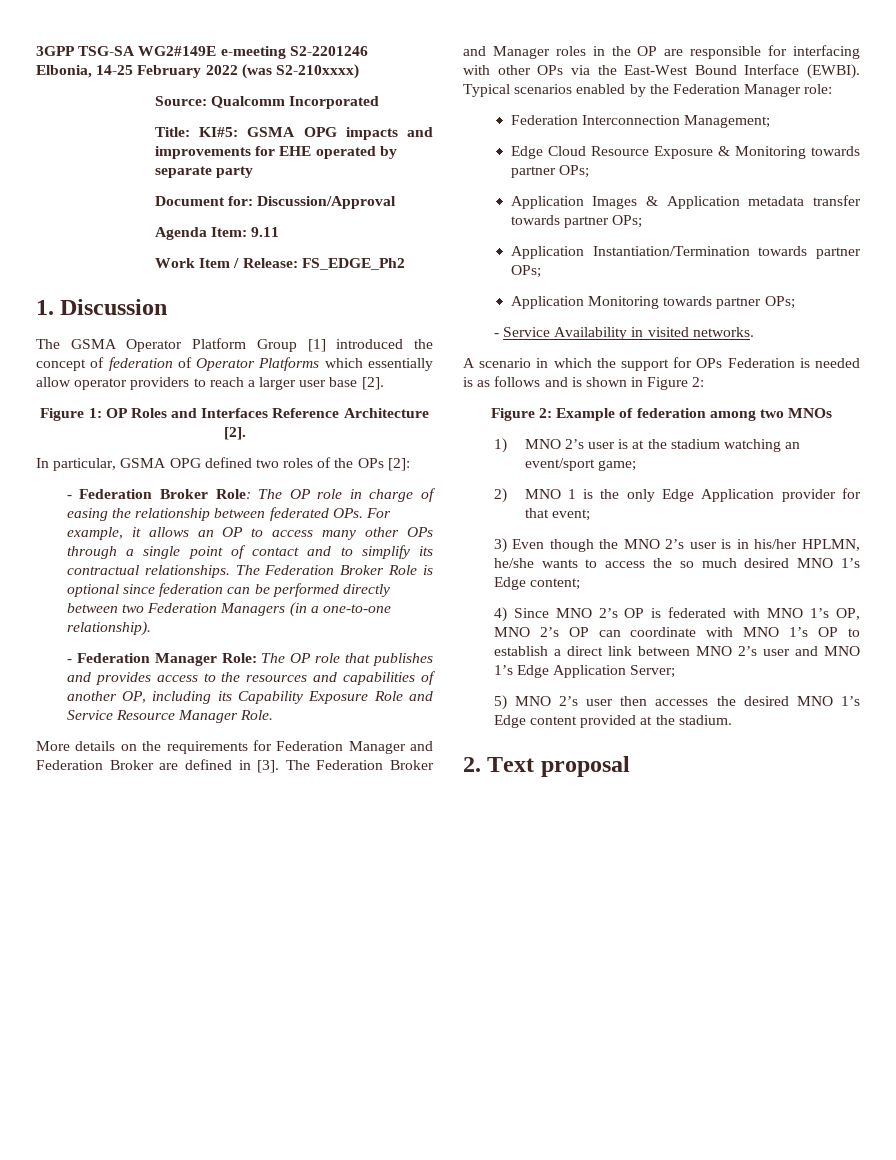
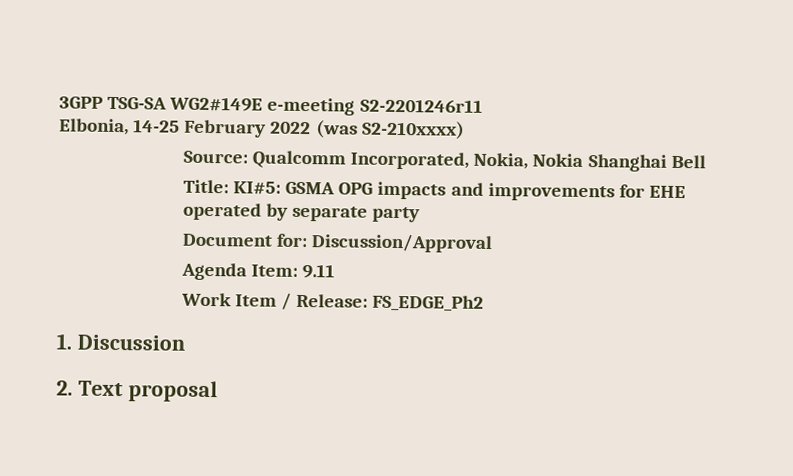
- 3GPP TSG-SA WG2#149E e-meeting S2-2201246
+ 3GPP TSG-SA WG2#149E e-meeting S2-2201246r11
- Source: Qualcomm Incorporated
+ Source: Qualcomm Incorporated, Nokia, Nokia Shanghai Bell
- The GSMA Operator Platform Group [1] introduced the concept of federation of Operator Platforms which essentially allow operator providers to reach a larger user base [2].
- Figure 1: OP Roles and Interfaces Reference Architecture [2].
- In particular, GSMA OPG defined two roles of the OPs [2]:
- - Federation Broker Role: The OP role in charge of easing the relationship between federated OPs. For example, it allows an OP to access many other OPs through a single point of contact and to simplify its contractual relationships. The Federation Broker Role is optional since federation can be performed directly between two Federation Managers (in a one-to-one relationship).
- - Federation Manager Role: The OP role that publishes and provides access to the resources and capabilities of another OP, including its Capability Exposure Role and Service Resource Manager Role.
- More details on the requirements for Federation Manager and Federation Broker are defined in [3]. The Federation Broker and Manager roles in the OP are responsible for interfacing with other OPs via the East-West Bound Interface (EWBI). Typical scenarios enabled by the Federation Manager role:
- Federation Interconnection Management;
- Edge Cloud Resource Exposure & Monitoring towards partner OPs;
- Application Images & Application metadata transfer towards partner OPs;
- Application Instantiation/Termination towards partner OPs;
- Application Monitoring towards partner OPs;
- - Service Availability in visited networks.
- A scenario in which the support for OPs Federation is needed is as follows and is shown in Figure 2:
- Figure 2: Example of federation among two MNOs
- 1) MNO 2’s user is at the stadium watching an event/sport game;
- 2) MNO 1 is the only Edge Application provider for that event;
- 3) Even though the MNO 2’s user is in his/her HPLMN, he/she wants to access the so much desired MNO 1’s Edge content;
- 4) Since MNO 2’s OP is federated with MNO 1’s OP, MNO 2’s OP can coordinate with MNO 1’s OP to establish a direct link between MNO 2’s user and MNO 1’s Edge Application Server;
- 5) MNO 2’s user then accesses the desired MNO 1’s Edge content provided at the stadium.

